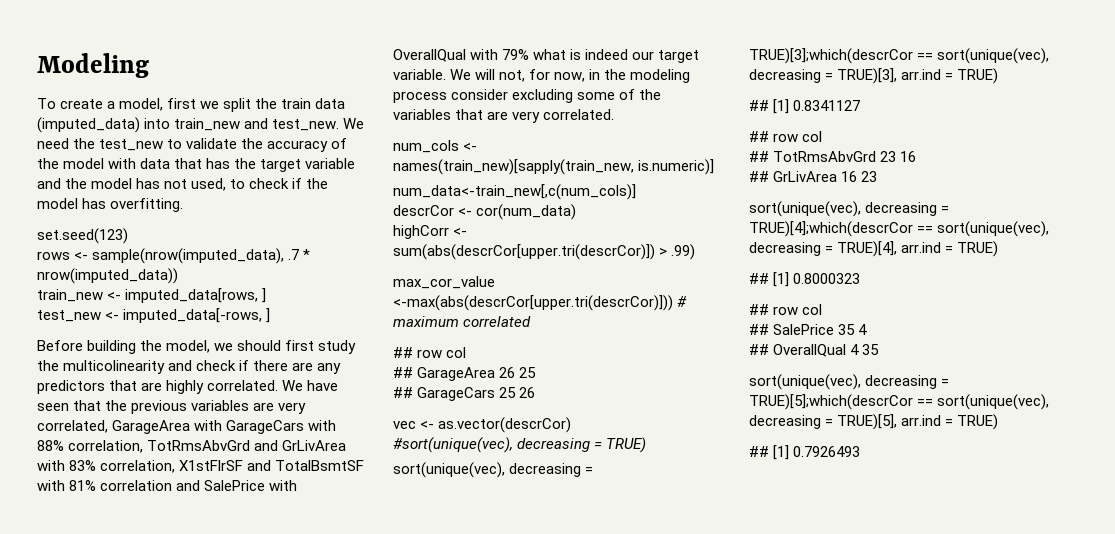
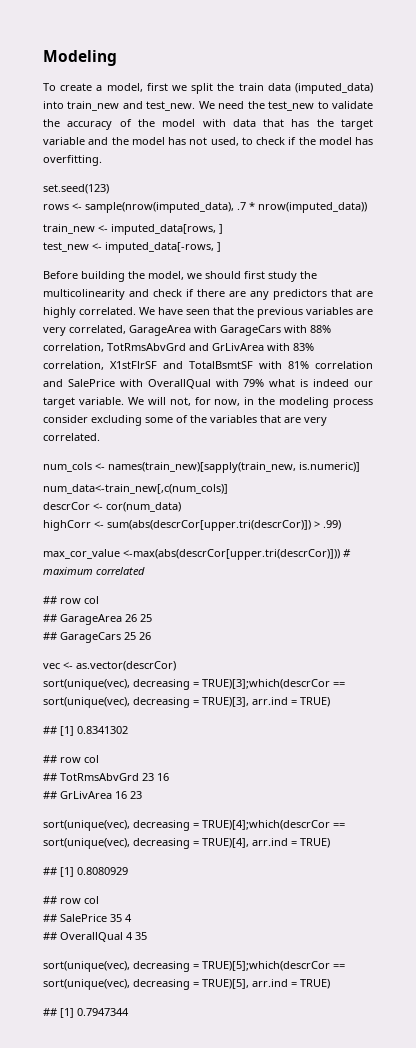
- #sort(unique(vec), decreasing = TRUE)
- ## [1] 0.8341127
+ ## [1] 0.8341302
- ## [1] 0.8000323
+ ## [1] 0.8080929
- ## [1] 0.7926493
+ ## [1] 0.7947344

